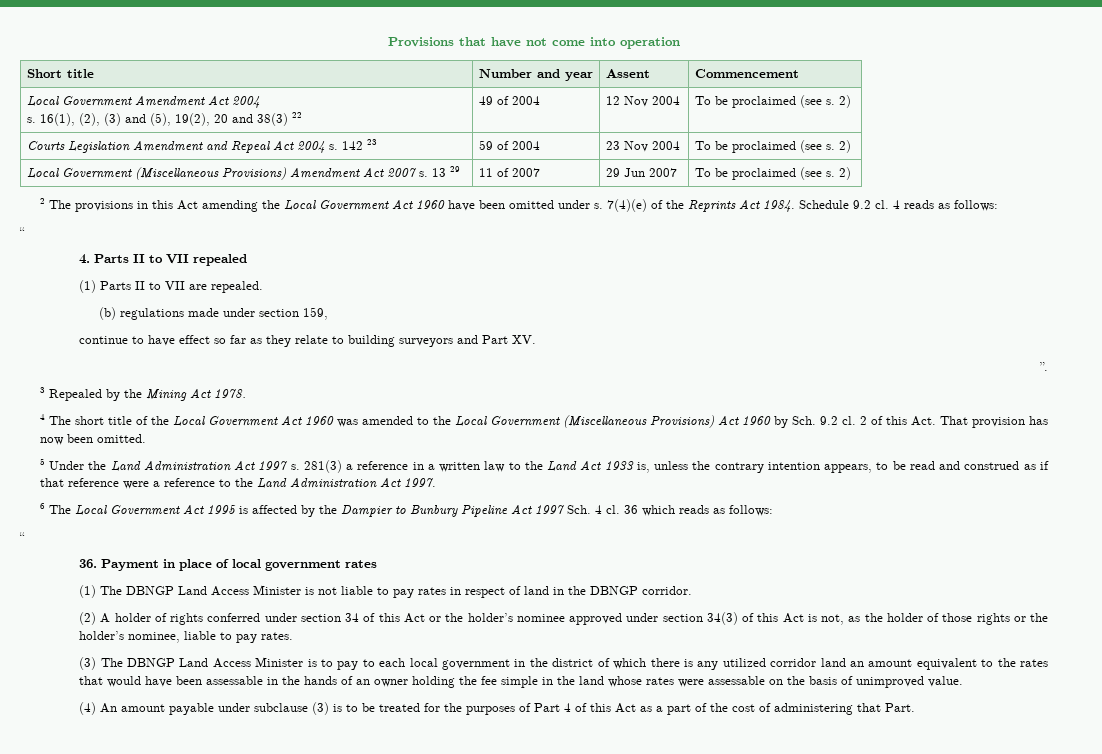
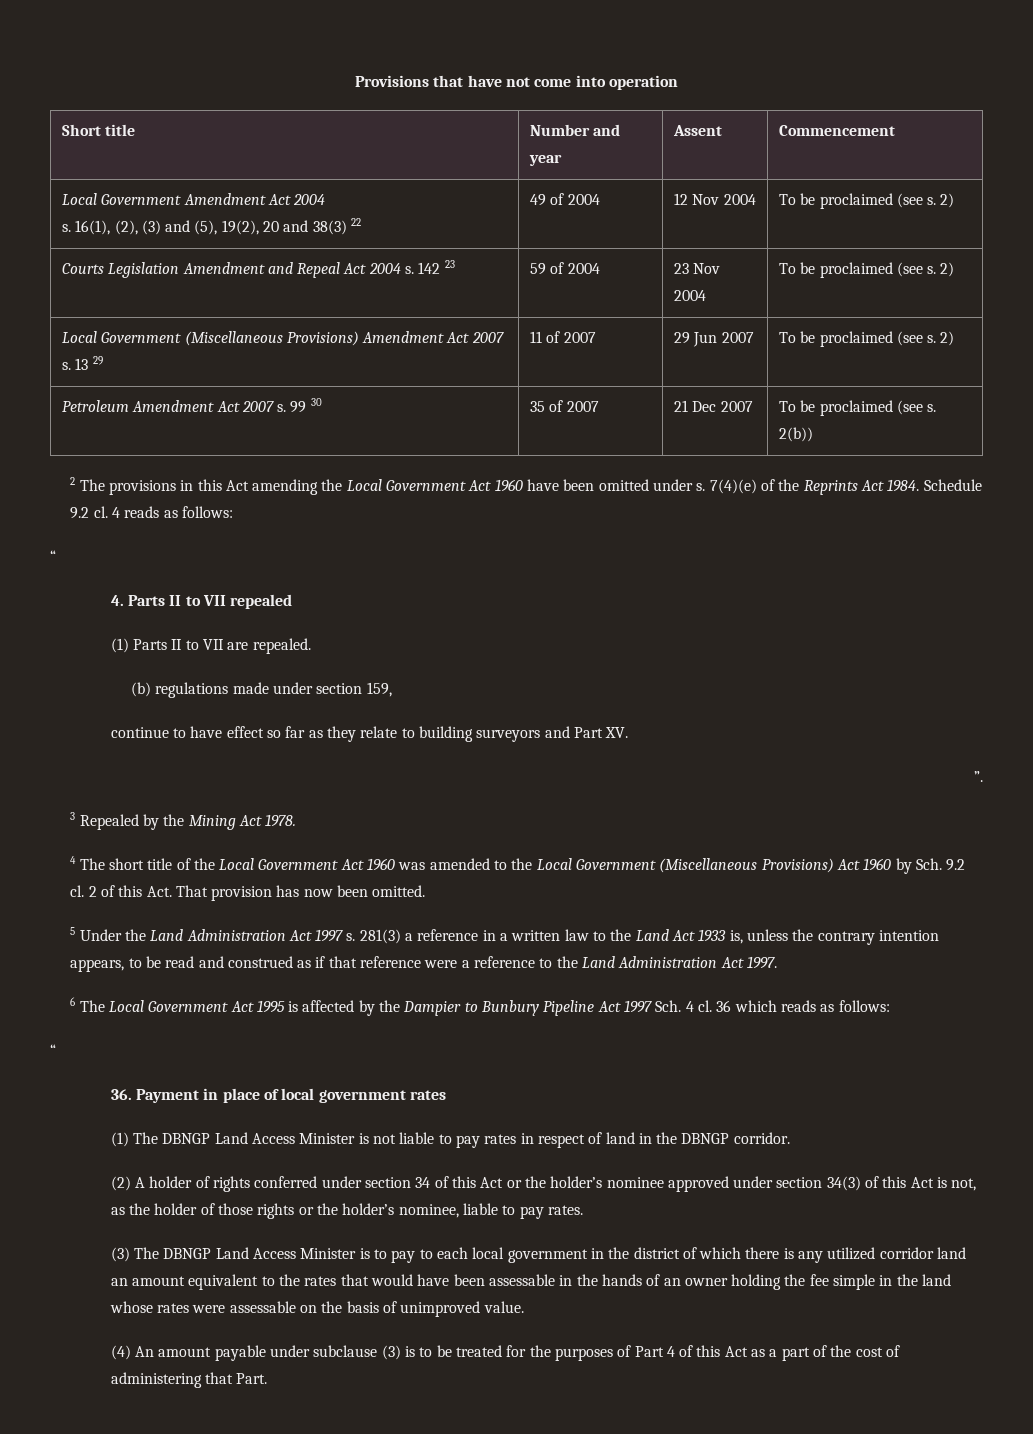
+ Petroleum Amendment Act 2007 s. 99 30 | 35 of 2007 | 21 Dec 2007 | To be proclaimed (see s. 2(b))

